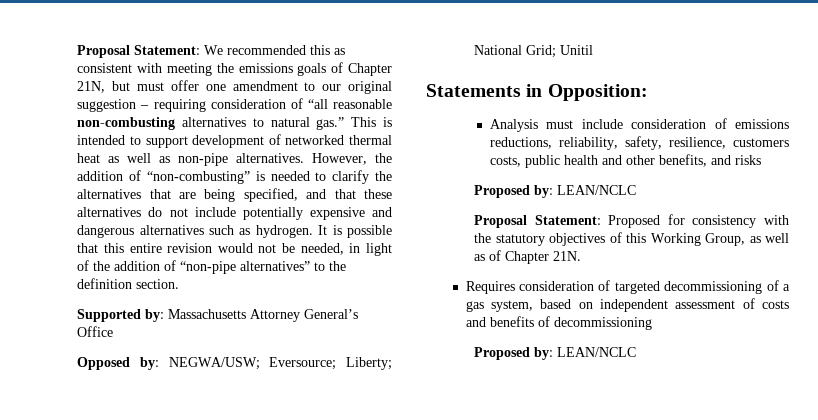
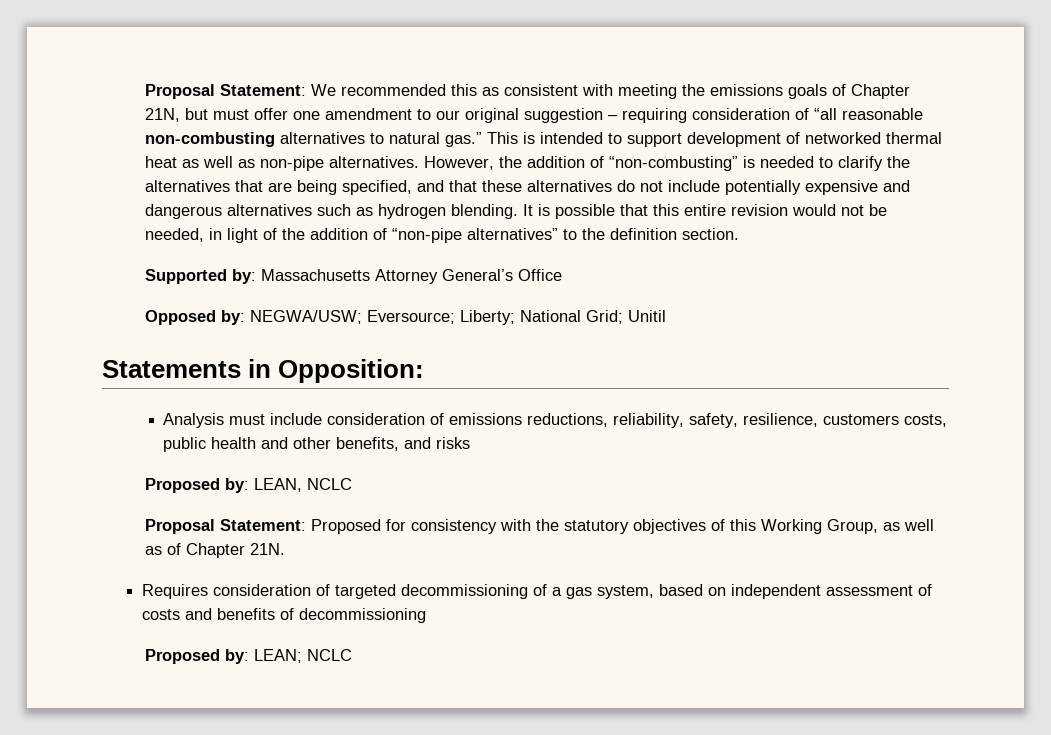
- However, the addition of “non-combusting” is needed to clarify the alternatives that are being specified, and that these alternatives do not include potentially expensive and dangerous alternatives such as hydrogen.
+ However, the addition of “non-combusting” is needed to clarify the alternatives that are being specified, and that these alternatives do not include potentially expensive and dangerous alternatives such as hydrogen blending.
  Analysis must include consideration of emissions reductions, reliability, safety, resilience, customers costs, public health and other benefits, and risks
- Proposed by: LEAN/NCLC
+ Proposed by: LEAN, NCLC
  Requires consideration of targeted decommissioning of a gas system, based on independent assessment of costs and benefits of decommissioning
- Proposed by: LEAN/NCLC
+ Proposed by: LEAN; NCLC

